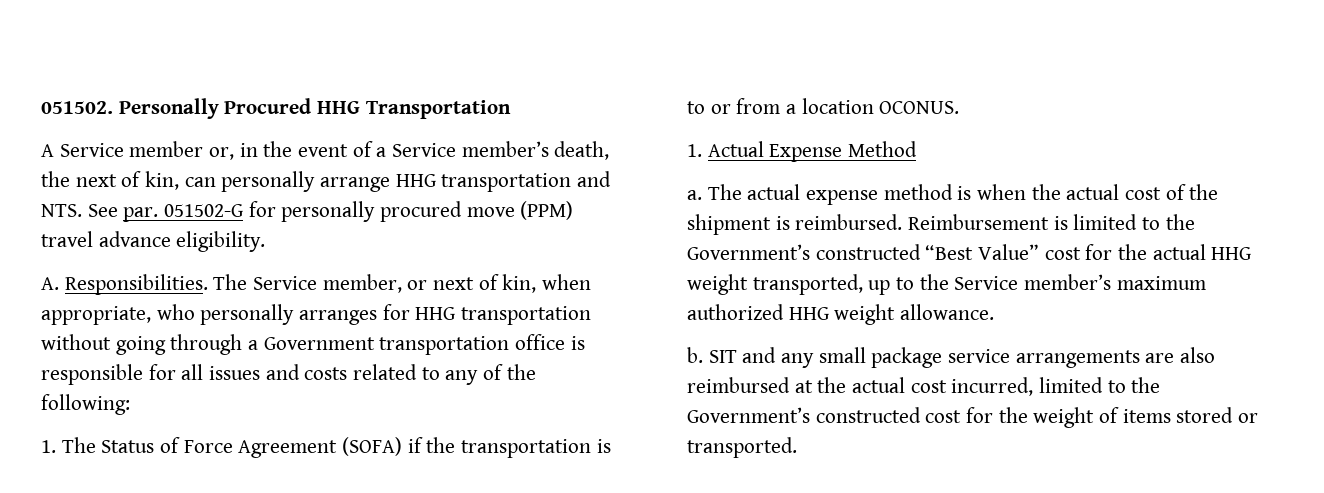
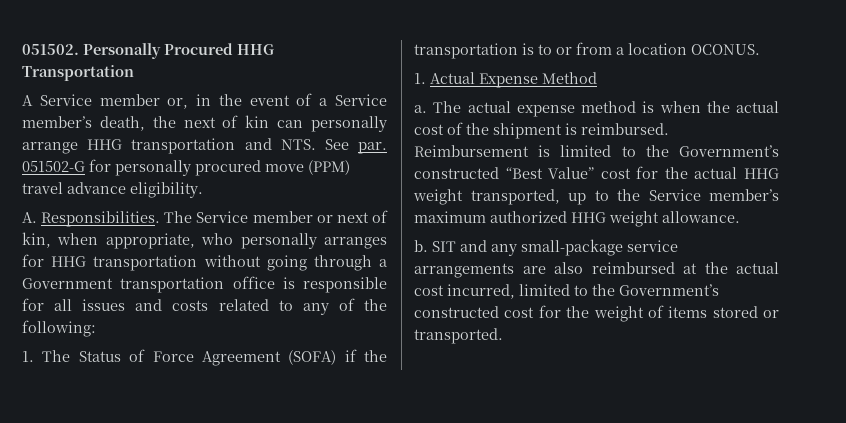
- A Service member or, in the event of a Service member’s death, the next of kin, can personally arrange HHG transportation and NTS. See par.
+ A Service member or, in the event of a Service member’s death, the next of kin can personally arrange HHG transportation and NTS. See par.
- The Service member, or next of kin, when appropriate, who personally arranges for HHG transportation without going through a Government transportation office is responsible for all issues and costs related to any of the following:
+ The Service member or next of kin, when appropriate, who personally arranges for HHG transportation without going through a Government transportation office is responsible for all issues and costs related to any of the following:
- SIT and any small package service arrangements are also reimbursed at the actual cost incurred, limited to the Government’s constructed cost for the weight of items stored or transported.
+ SIT and any small-package service arrangements are also reimbursed at the actual cost incurred, limited to the Government’s constructed cost for the weight of items stored or transported.

